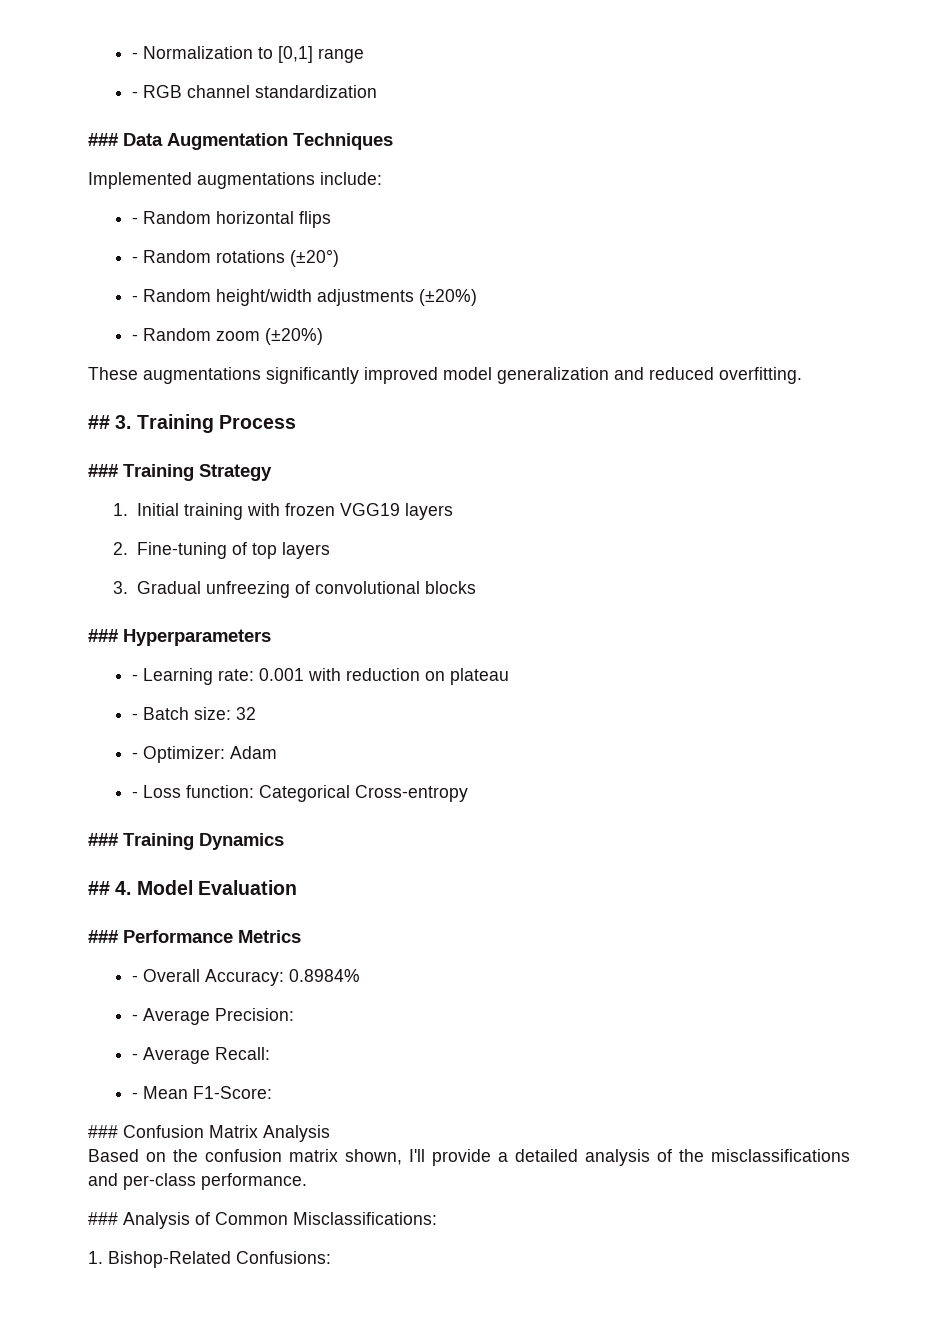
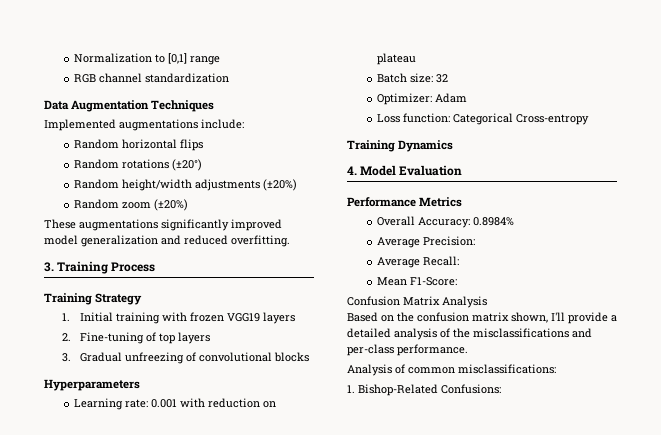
- - Normalization to [0,1] range
+ Normalization to [0,1] range
- - RGB channel standardization
+ RGB channel standardization
- ### Data Augmentation Techniques
+ Data Augmentation Techniques
- - Random horizontal flips
+ Random horizontal flips
- - Random rotations (±20°)
+ Random rotations (±20°)
- - Random height/width adjustments (±20%)
+ Random height/width adjustments (±20%)
- - Random zoom (±20%)
+ Random zoom (±20%)
- ## 3. Training Process
+ 3. Training Process
- ### Training Strategy
+ Training Strategy
- ### Hyperparameters
+ Hyperparameters
- - Learning rate: 0.001 with reduction on plateau
+ Learning rate: 0.001 with reduction on plateau
- - Batch size: 32
+ Batch size: 32
- - Optimizer: Adam
+ Optimizer: Adam
- - Loss function: Categorical Cross-entropy
+ Loss function: Categorical Cross-entropy
- ### Training Dynamics
+ Training Dynamics
- ## 4. Model Evaluation
+ 4. Model Evaluation
- ### Performance Metrics
+ Performance Metrics
- - Overall Accuracy: 0.8984%
+ Overall Accuracy: 0.8984%
- - Average Precision:
+ Average Precision:
- - Average Recall:
+ Average Recall:
- - Mean F1-Score:
+ Mean F1-Score:
- ### Confusion Matrix Analysis
+ Confusion Matrix Analysis
- ### Analysis of Common Misclassifications:
+ Analysis of common misclassifications:

